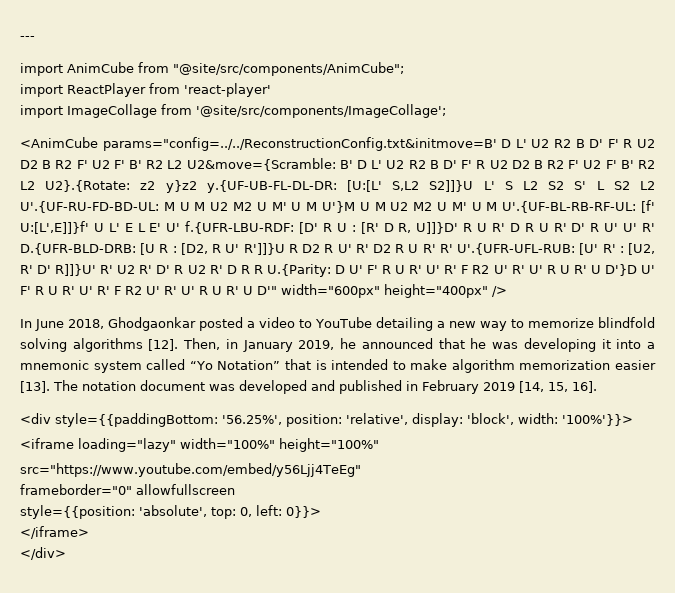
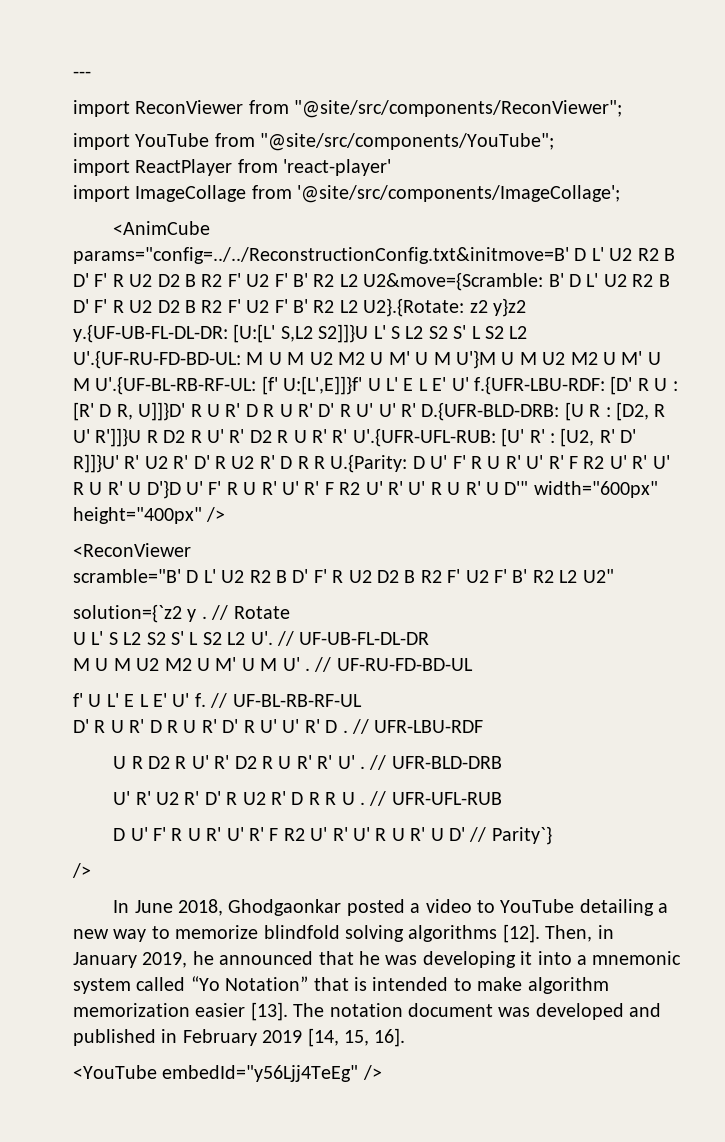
- import AnimCube from "@site/src/components/AnimCube";
+ import ReconViewer from "@site/src/components/ReconViewer";
+ import YouTube from "@site/src/components/YouTube";
+ <ReconViewer
+ scramble="B' D L' U2 R2 B D' F' R U2 D2 B R2 F' U2 F' B' R2 L2 U2"
+ solution={`z2 y . // Rotate
+ U L' S L2 S2 S' L S2 L2 U'. // UF-UB-FL-DL-DR
+ M U M U2 M2 U M' U M U' . // UF-RU-FD-BD-UL
+ f' U L' E L E' U' f. // UF-BL-RB-RF-UL
+ D' R U R' D R U R' D' R U' U' R' D . // UFR-LBU-RDF
+ U R D2 R U' R' D2 R U R' R' U' . // UFR-BLD-DRB
+ U' R' U2 R' D' R U2 R' D R R U . // UFR-UFL-RUB
+ D U' F' R U R' U' R' F R2 U' R' U' R U R' U D' // Parity`}
+ />
- <div style={{paddingBottom: '56.25%', position: 'relative', display: 'block', width: '100%'}}>
- <iframe loading="lazy" width="100%" height="100%"
- src="https://www.youtube.com/embed/y56Ljj4TeEg"
- frameborder="0" allowfullscreen
- style={{position: 'absolute', top: 0, left: 0}}>
- </iframe>
- </div>
+ <YouTube embedId="y56Ljj4TeEg" />

